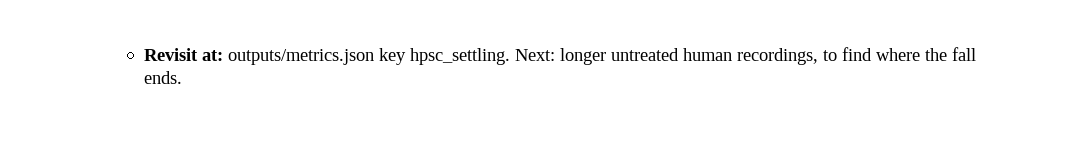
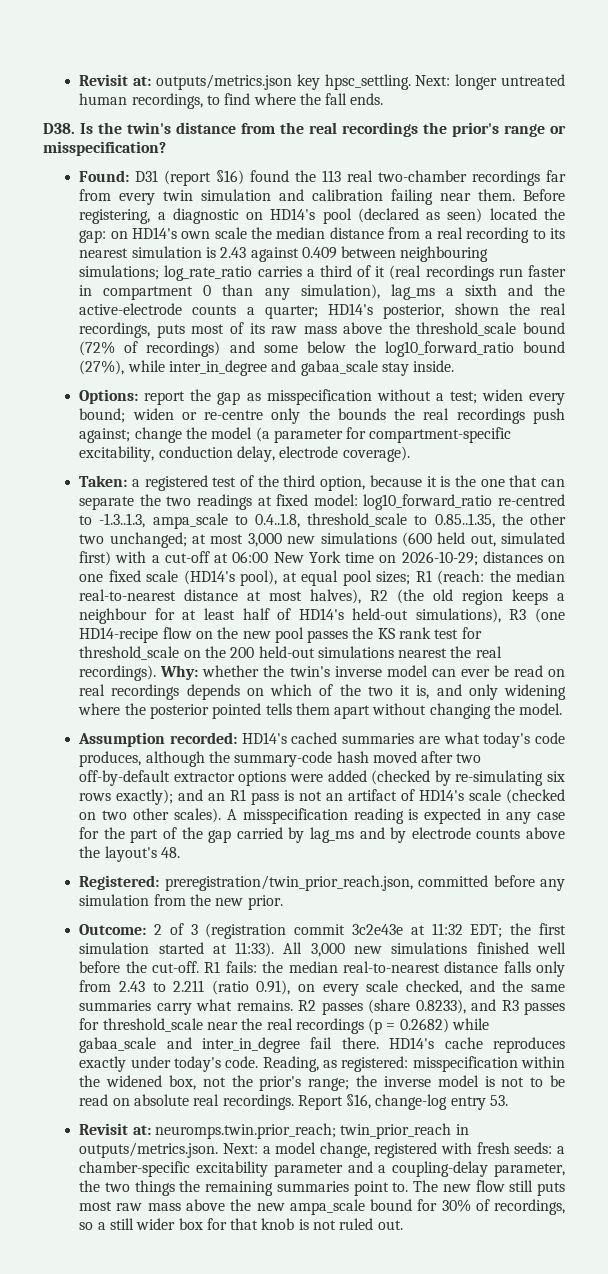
+ D38. Is the twin's distance from the real recordings the prior's range or misspecification?
+ Found: D31 (report §16) found the 113 real two-chamber recordings far from every twin simulation and calibration failing near them. Before registering, a diagnostic on HD14's pool (declared as seen) located the gap: on HD14's own scale the median distance from a real recording to its nearest simulation is 2.43 against 0.409 between neighbouring simulations; log_rate_ratio carries a third of it (real recordings run faster in compartment 0 than any simulation), lag_ms a sixth and the active-electrode counts a quarter; HD14's posterior, shown the real recordings, puts most of its raw mass above the threshold_scale bound (72% of recordings) and some below the log10_forward_ratio bound (27%), while inter_in_degree and gabaa_scale stay inside.
+ Options: report the gap as misspecification without a test; widen every bound; widen or re-centre only the bounds the real recordings push against; change the model (a parameter for compartment-specific excitability, conduction delay, electrode coverage).
+ Taken: a registered test of the third option, because it is the one that can separate the two readings at fixed model: log10_forward_ratio re-centred to -1.3..1.3, ampa_scale to 0.4..1.8, threshold_scale to 0.85..1.35, the other two unchanged; at most 3,000 new simulations (600 held out, simulated first) with a cut-off at 06:00 New York time on 2026-10-29; distances on one fixed scale (HD14's pool), at equal pool sizes; R1 (reach: the median real-to-nearest distance at most halves), R2 (the old region keeps a neighbour for at least half of HD14's held-out simulations), R3 (one HD14-recipe flow on the new pool passes the KS rank test for threshold_scale on the 200 held-out simulations nearest the real recordings). Why: whether the twin's inverse model can ever be read on real recordings depends on which of the two it is, and only widening where the posterior pointed tells them apart without changing the model.
+ Assumption recorded: HD14's cached summaries are what today's code produces, although the summary-code hash moved after two off-by-default extractor options were added (checked by re-simulating six rows exactly); and an R1 pass is not an artifact of HD14's scale (checked on two other scales). A misspecification reading is expected in any case for the part of the gap carried by lag_ms and by electrode counts above the layout's 48.
+ Registered: preregistration/twin_prior_reach.json, committed before any simulation from the new prior.
+ Outcome: 2 of 3 (registration commit 3c2e43e at 11:32 EDT; the first simulation started at 11:33). All 3,000 new simulations finished well before the cut-off. R1 fails: the median real-to-nearest distance falls only from 2.43 to 2.211 (ratio 0.91), on every scale checked, and the same summaries carry what remains. R2 passes (share 0.8233), and R3 passes for threshold_scale near the real recordings (p = 0.2682) while gabaa_scale and inter_in_degree fail there. HD14's cache reproduces exactly under today's code. Reading, as registered: misspecification within the widened box, not the prior's range; the inverse model is not to be read on absolute real recordings. Report §16, change-log entry 53.
+ Revisit at: neuromps.twin.prior_reach; twin_prior_reach in outputs/metrics.json. Next: a model change, registered with fresh seeds: a chamber-specific excitability parameter and a coupling-delay parameter, the two things the remaining summaries point to. The new flow still puts most raw mass above the new ampa_scale bound for 30% of recordings, so a still wider box for that knob is not ruled out.

